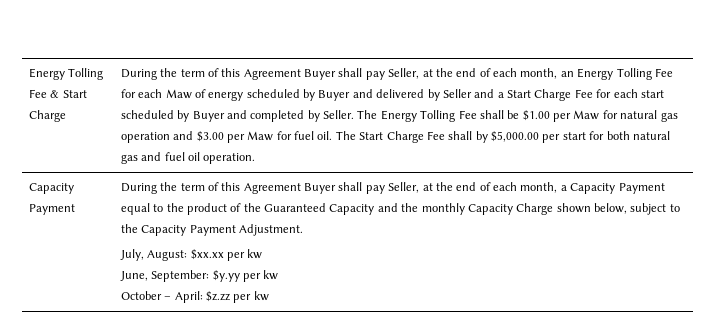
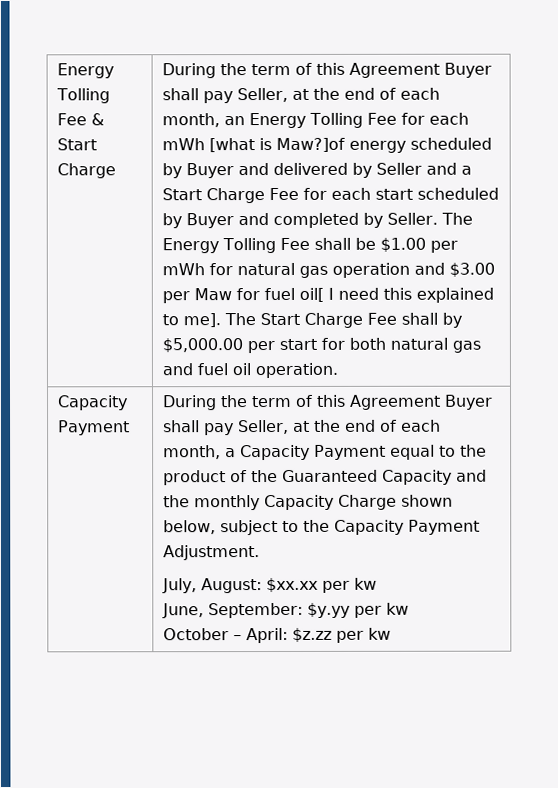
- During the term of this Agreement Buyer shall pay Seller, at the end of each month, an Energy Tolling Fee for each Maw of energy scheduled by Buyer and delivered by Seller and a Start Charge Fee for each start scheduled by Buyer and completed by Seller.
+ During the term of this Agreement Buyer shall pay Seller, at the end of each month, an Energy Tolling Fee for each mWh [what is Maw?]of energy scheduled by Buyer and delivered by Seller and a Start Charge Fee for each start scheduled by Buyer and completed by Seller.
- The Energy Tolling Fee shall be $1.00 per Maw for natural gas operation and $3.00 per Maw for fuel oil.
+ The Energy Tolling Fee shall be $1.00 per mWh for natural gas operation and $3.00 per Maw for fuel oil[ I need this explained to me].

